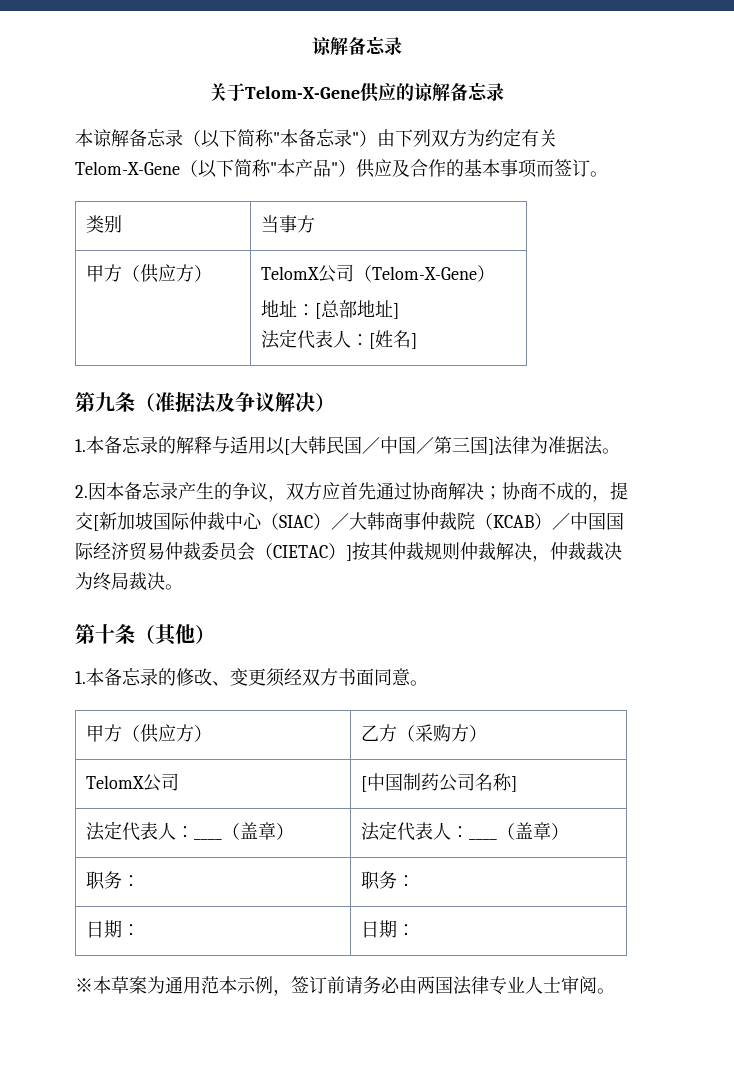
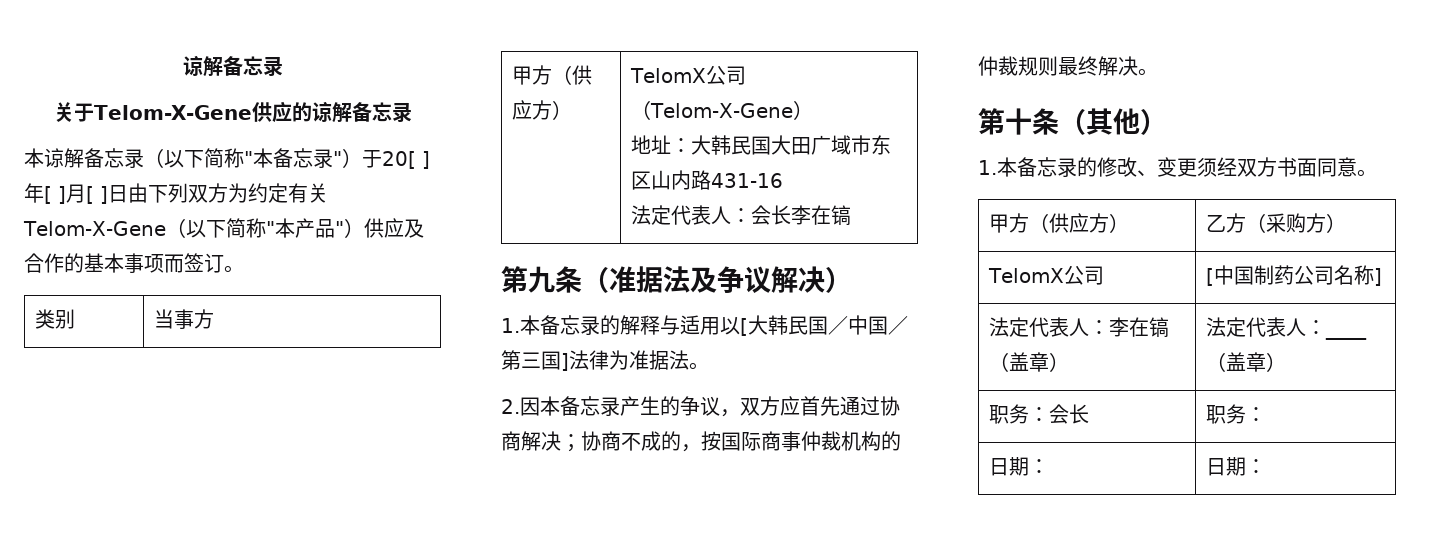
- 本谅解备忘录（以下简称"本备忘录"）由下列双方为约定有关Telom-X-Gene（以下简称"本产品"）供应及合作的基本事项而签订。
+ 本谅解备忘录（以下简称"本备忘录"）于20[ ]年[ ]月[ ]日由下列双方为约定有关Telom-X-Gene（以下简称"本产品"）供应及合作的基本事项而签订。
  甲方（供应方） | TelomX公司（Telom-X-Gene）
- 地址：[总部地址]
- 法定代表人：[姓名]
+ 地址：大韩民国大田广域市东区山内路431-16
+ 法定代表人：会长李在镐
- 2.因本备忘录产生的争议，双方应首先通过协商解决；协商不成的，提交[新加坡国际仲裁中心（SIAC）／大韩商事仲裁院（KCAB）／中国国际经济贸易仲裁委员会（CIETAC）]按其仲裁规则仲裁解决，仲裁裁决为终局裁决。
+ 2.因本备忘录产生的争议，双方应首先通过协商解决；协商不成的，按国际商事仲裁机构的仲裁规则最终解决。
- 法定代表人：____（盖章） | 法定代表人：____（盖章）
+ 法定代表人：李在镐（盖章） | 法定代表人：____（盖章）
- 职务： | 职务：
+ 职务：会长 | 职务：
- ※本草案为通用范本示例，签订前请务必由两国法律专业人士审阅。

